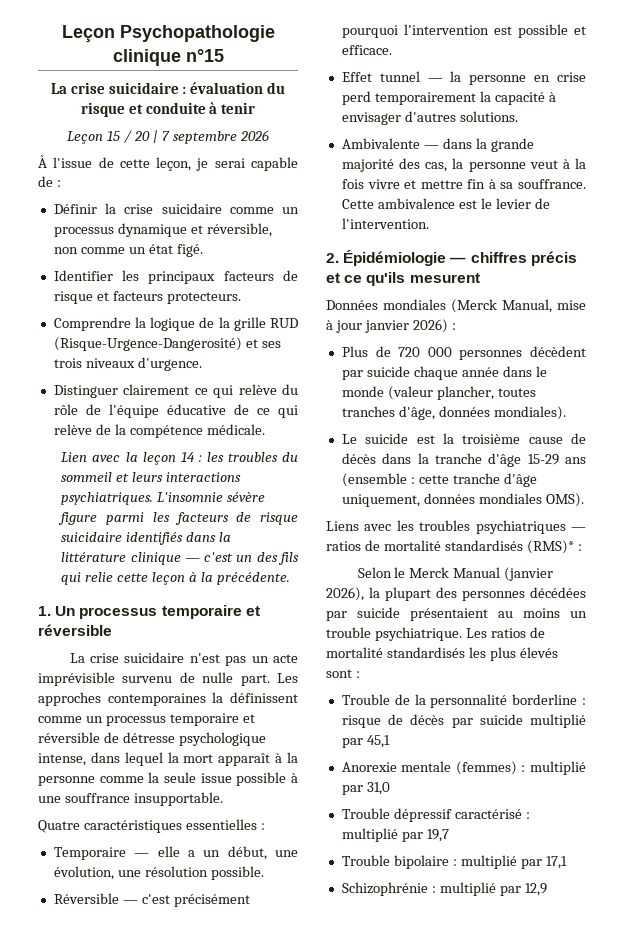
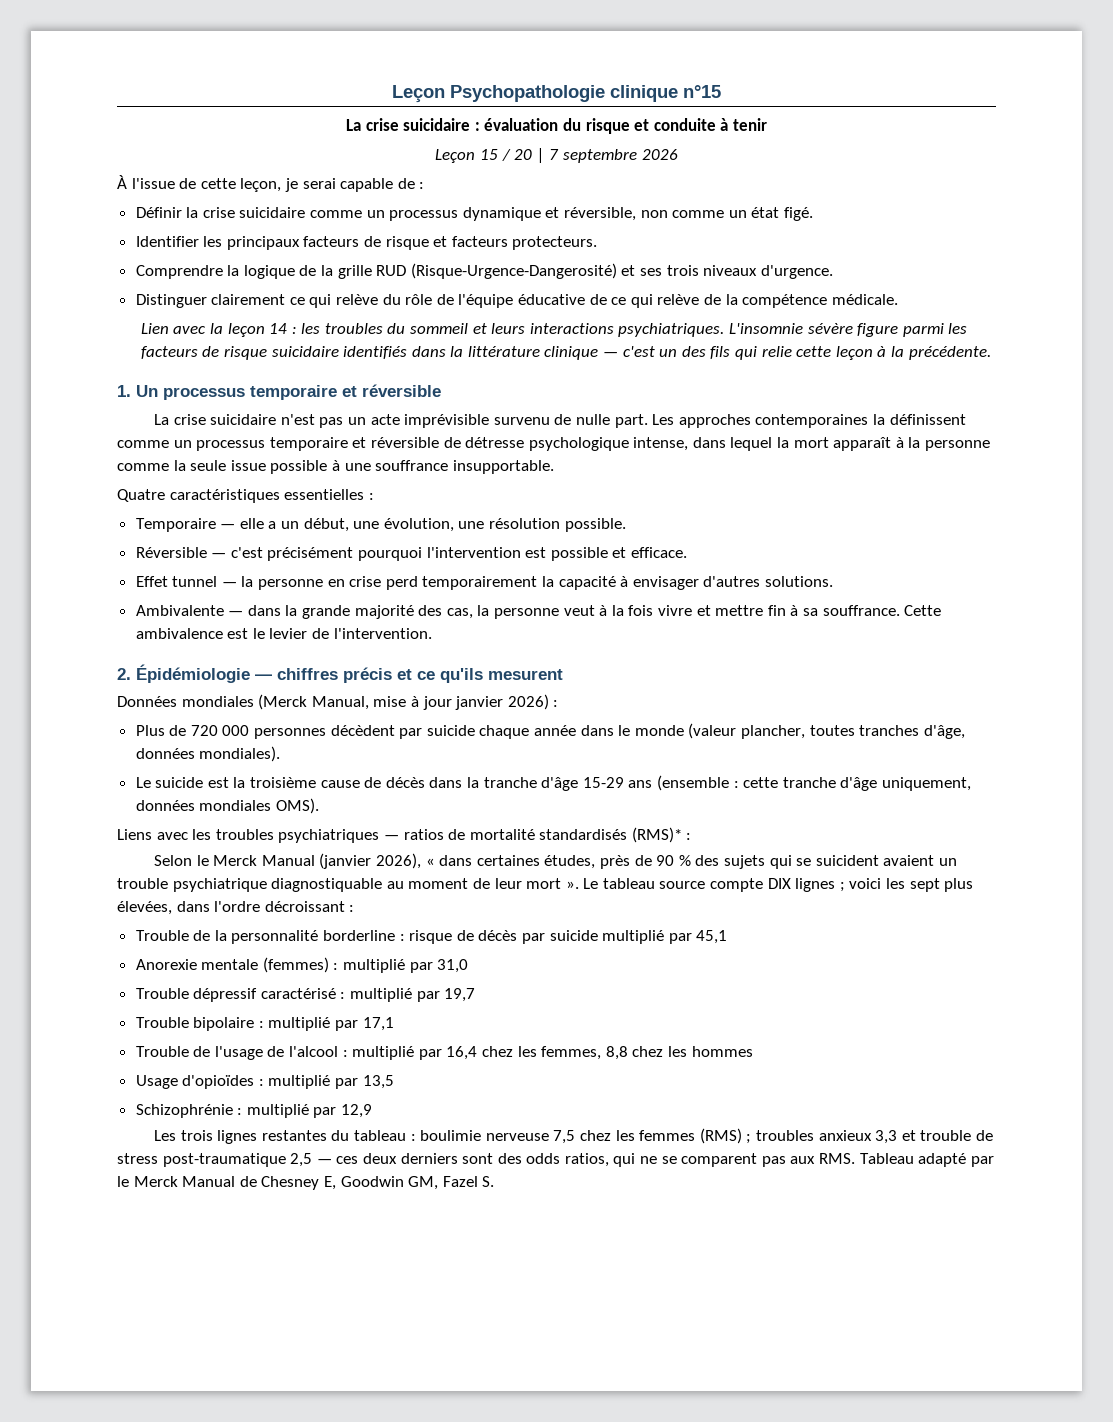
- Selon le Merck Manual (janvier 2026), la plupart des personnes décédées par suicide présentaient au moins un trouble psychiatrique. Les ratios de mortalité standardisés les plus élevés sont :
+ Selon le Merck Manual (janvier 2026), « dans certaines études, près de 90 % des sujets qui se suicident avaient un trouble psychiatrique diagnostiquable au moment de leur mort ». Le tableau source compte DIX lignes ; voici les sept plus élevées, dans l'ordre décroissant :
+ Trouble de l'usage de l'alcool : multiplié par 16,4 chez les femmes, 8,8 chez les hommes
+ Usage d'opioïdes : multiplié par 13,5
+ Les trois lignes restantes du tableau : boulimie nerveuse 7,5 chez les femmes (RMS) ; troubles anxieux 3,3 et trouble de stress post-traumatique 2,5 — ces deux derniers sont des odds ratios, qui ne se comparent pas aux RMS. Tableau adapté par le Merck Manual de Chesney E, Goodwin GM, Fazel S.

